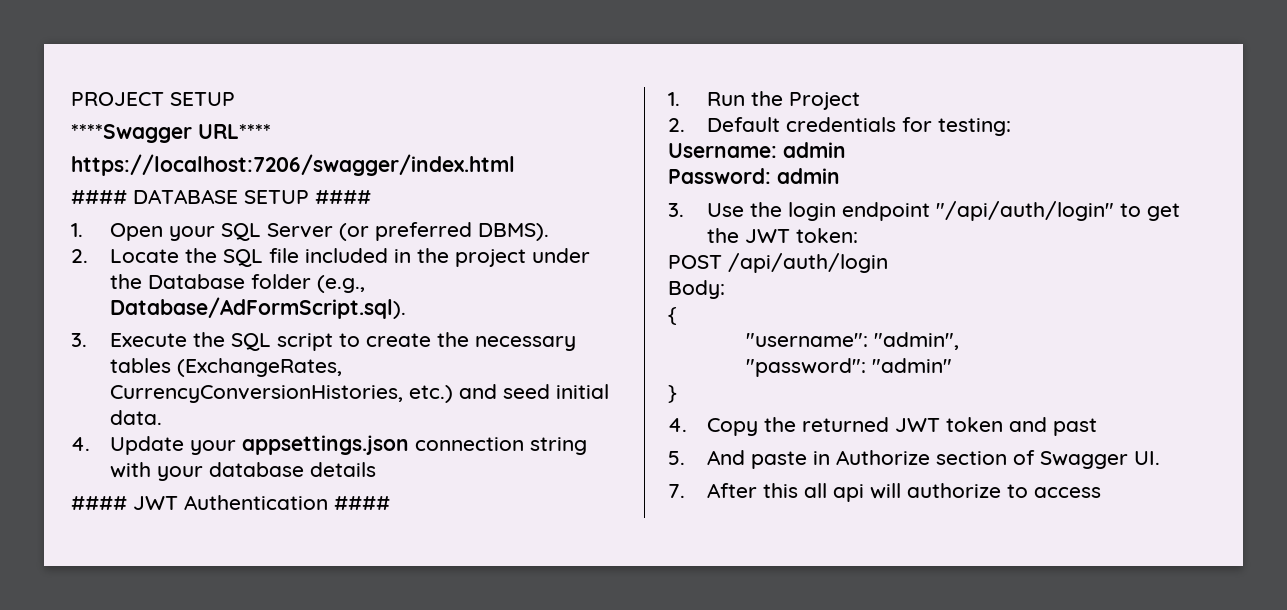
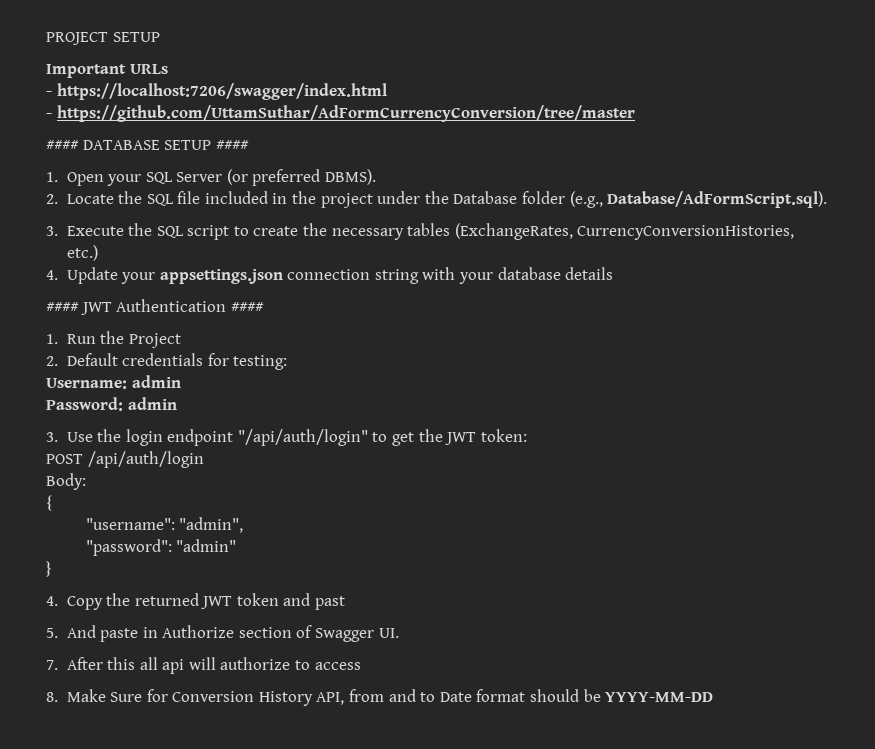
- ****Swagger URL****
- https://localhost:7206/swagger/index.html
+ Important URLs
+ - https://localhost:7206/swagger/index.html
+ - https://github.com/UttamSuthar/AdFormCurrencyConversion/tree/master
- 3. Execute the SQL script to create the necessary tables (ExchangeRates, CurrencyConversionHistories, etc.) and seed initial data.
+ 3. Execute the SQL script to create the necessary tables (ExchangeRates, CurrencyConversionHistories, etc.)
+ 8. Make Sure for Conversion History API, from and to Date format should be YYYY-MM-DD

